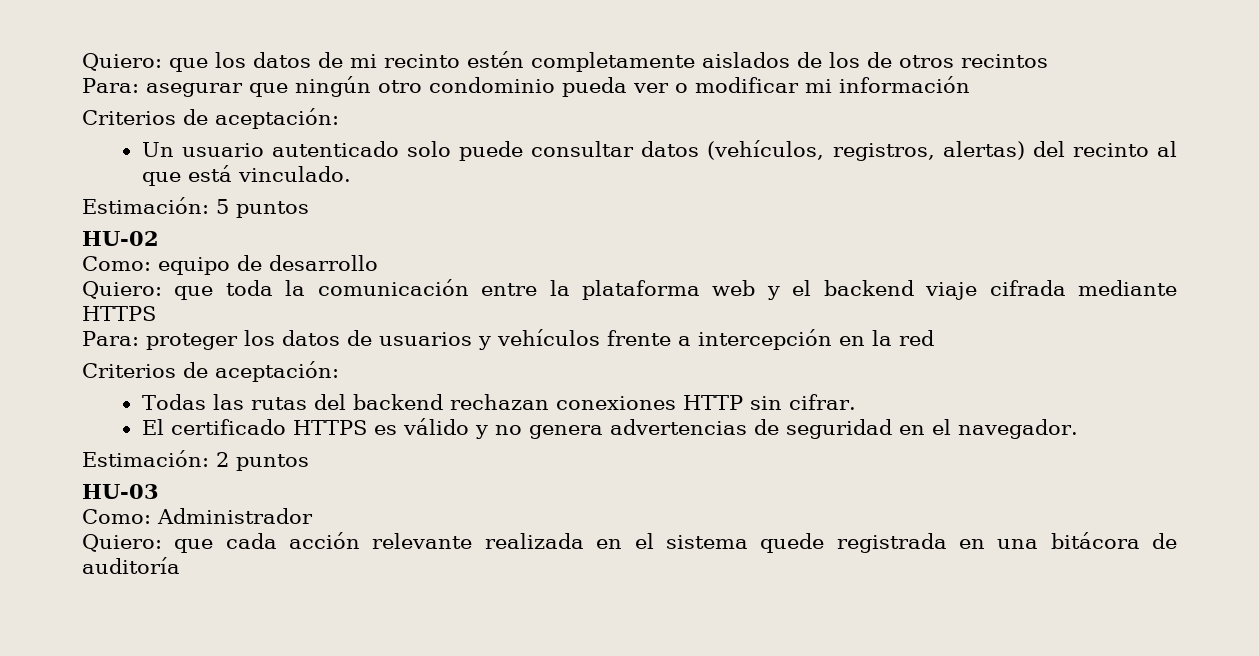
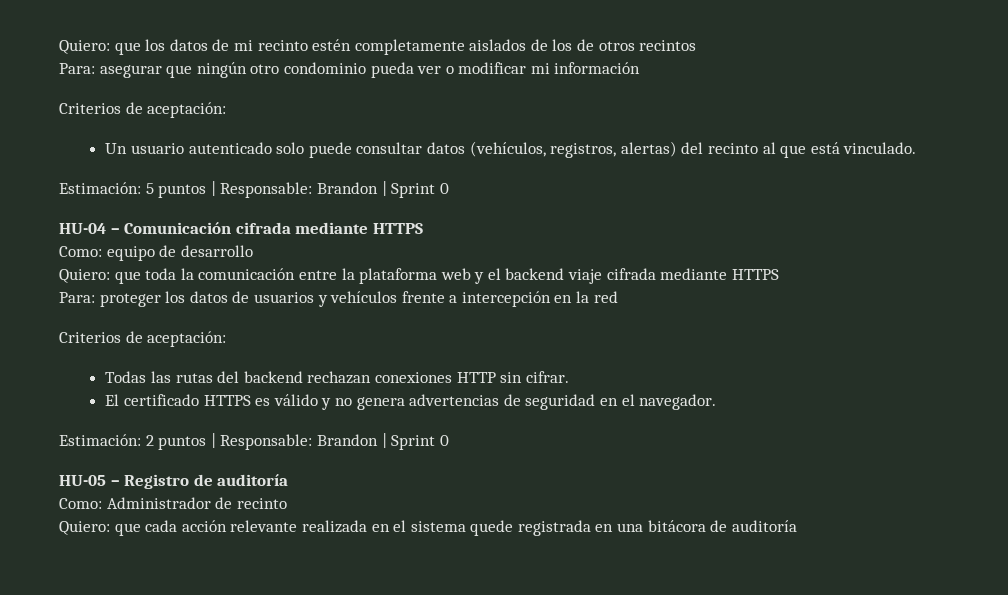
- Estimación: 5 puntos
- HU-02
+ Estimación: 5 puntos | Responsable: Brandon | Sprint 0
+ HU-04 – Comunicación cifrada mediante HTTPS
- Estimación: 2 puntos
- HU-03
+ Estimación: 2 puntos | Responsable: Brandon | Sprint 0
+ HU-05 – Registro de auditoría
- Como: Administrador
+ Como: Administrador de recinto

